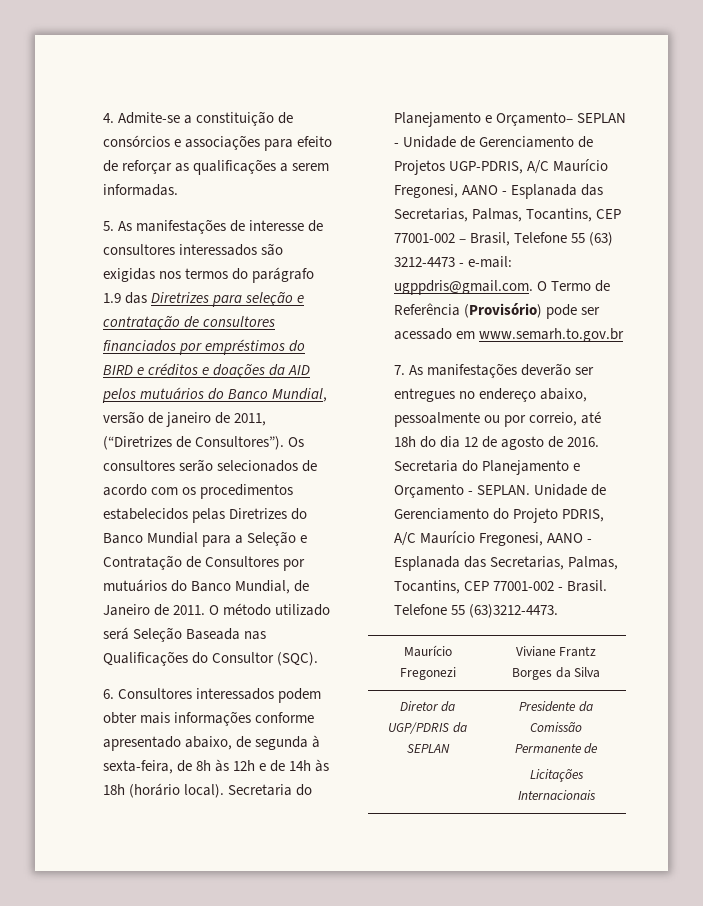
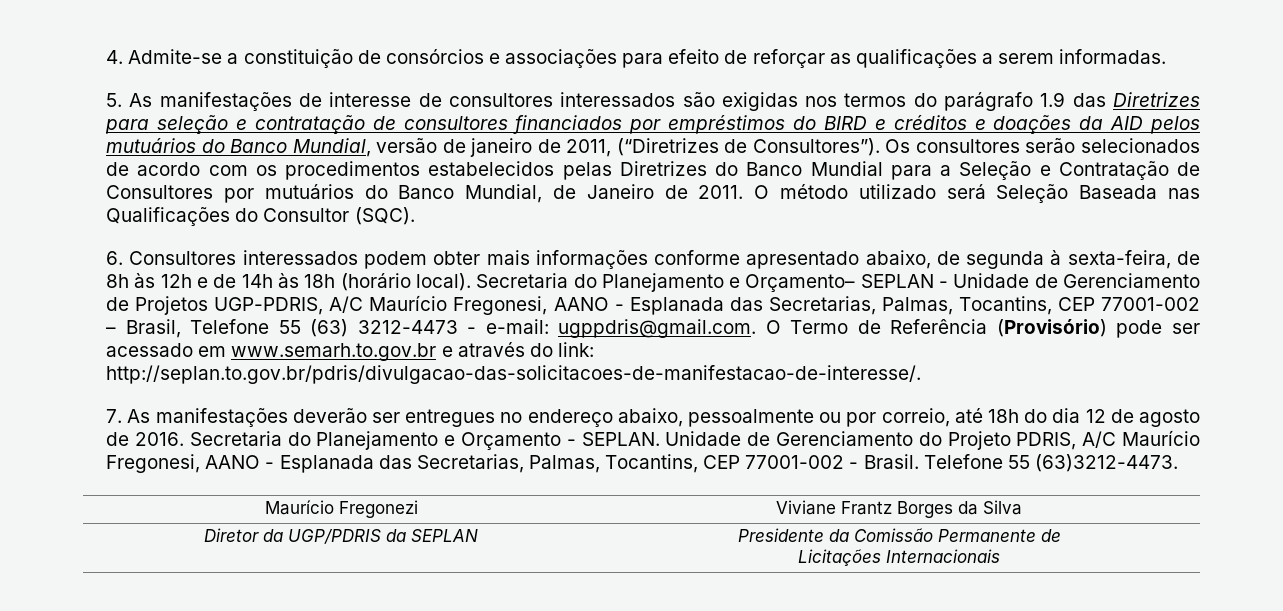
- Secretaria do Planejamento e Orçamento– SEPLAN - Unidade de Gerenciamento de Projetos UGP-PDRIS, A/C Maurício Fregonesi, AANO - Esplanada das Secretarias, Palmas, Tocantins, CEP 77001-002 – Brasil, Telefone 55 (63) 3212-4473 - e-mail: ugppdris@gmail.com. O Termo de Referência (Provisório) pode ser acessado em www.semarh.to.gov.br
+ Secretaria do Planejamento e Orçamento– SEPLAN - Unidade de Gerenciamento de Projetos UGP-PDRIS, A/C Maurício Fregonesi, AANO - Esplanada das Secretarias, Palmas, Tocantins, CEP 77001-002 – Brasil, Telefone 55 (63) 3212-4473 - e-mail: ugppdris@gmail.com. O Termo de Referência (Provisório) pode ser acessado em www.semarh.to.gov.br e através do link: http://seplan.to.gov.br/pdris/divulgacao-das-solicitacoes-de-manifestacao-de-interesse/.

